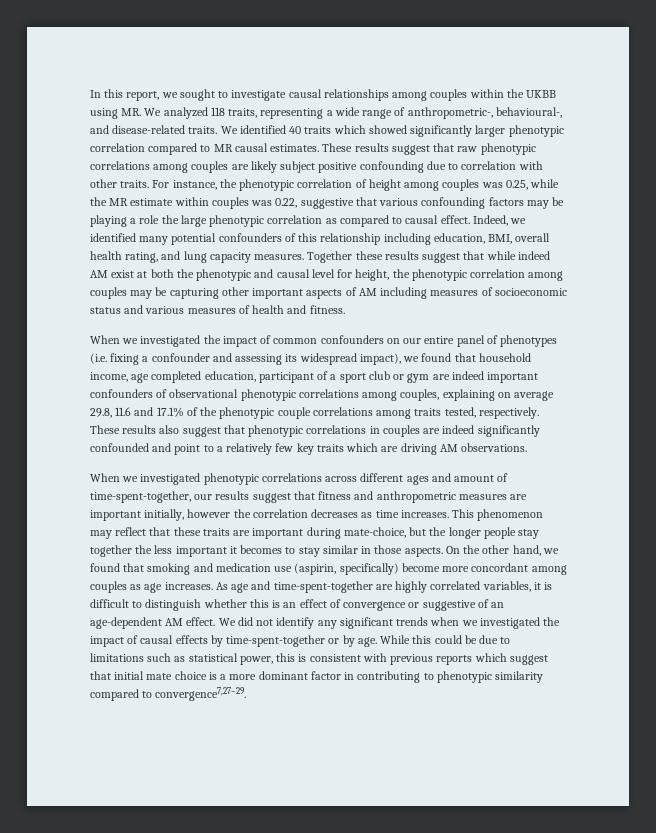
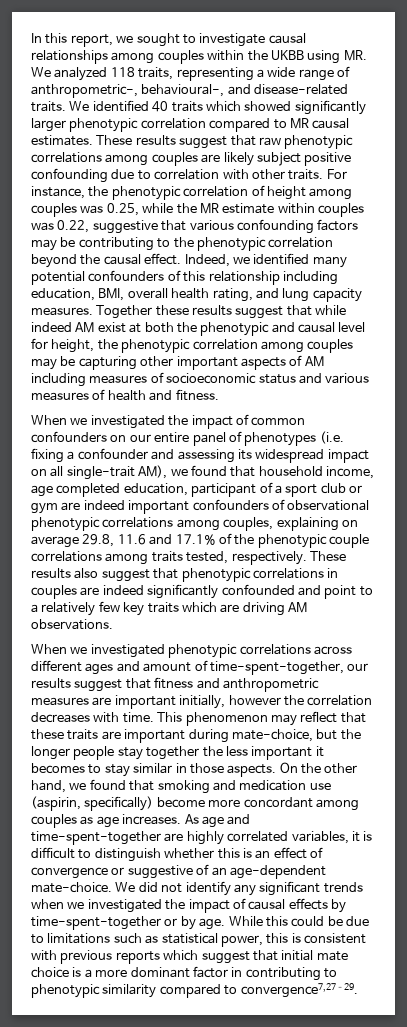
- For instance, the phenotypic correlation of height among couples was 0.25, while the MR estimate within couples was 0.22, suggestive that various confounding factors may be playing a role the large phenotypic correlation as compared to causal effect.
+ For instance, the phenotypic correlation of height among couples was 0.25, while the MR estimate within couples was 0.22, suggestive that various confounding factors may be contributing to the phenotypic correlation beyond the causal effect.
- When we investigated the impact of common confounders on our entire panel of phenotypes (i.e. fixing a confounder and assessing its widespread impact), we found that household income, age completed education, participant of a sport club or gym are indeed important confounders of observational phenotypic correlations among couples, explaining on average 29.8, 11.6 and 17.1% of the phenotypic couple correlations among traits tested, respectively.
+ When we investigated the impact of common confounders on our entire panel of phenotypes (i.e. fixing a confounder and assessing its widespread impact on all single-trait AM), we found that household income, age completed education, participant of a sport club or gym are indeed important confounders of observational phenotypic correlations among couples, explaining on average 29.8, 11.6 and 17.1% of the phenotypic couple correlations among traits tested, respectively.
- When we investigated phenotypic correlations across different ages and amount of time-spent-together, our results suggest that fitness and anthropometric measures are important initially, however the correlation decreases as time increases.
+ When we investigated phenotypic correlations across different ages and amount of time-spent-together, our results suggest that fitness and anthropometric measures are important initially, however the correlation decreases with time.
- As age and time-spent-together are highly correlated variables, it is difficult to distinguish whether this is an effect of convergence or suggestive of an age-dependent AM effect.
+ As age and time-spent-together are highly correlated variables, it is difficult to distinguish whether this is an effect of convergence or suggestive of an age-dependent mate-choice.

